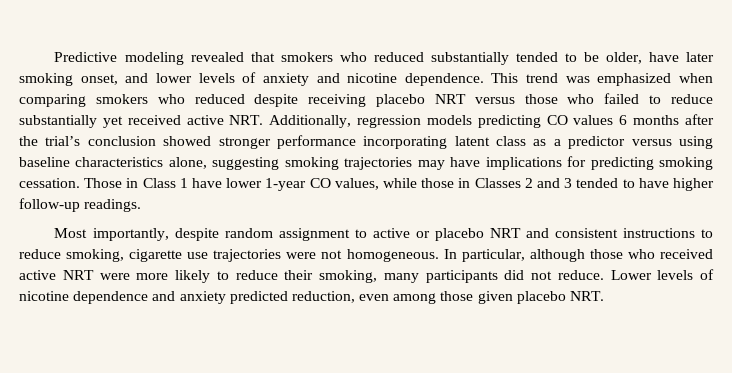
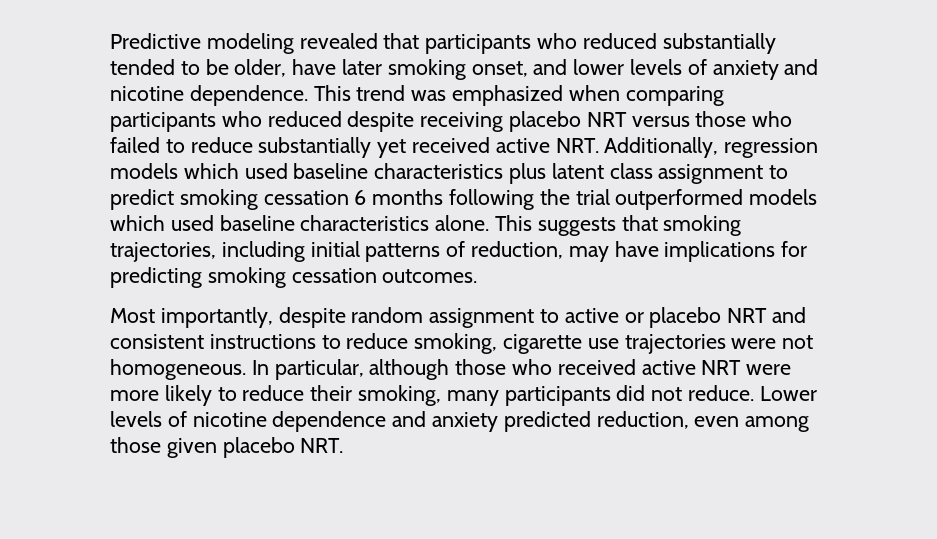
- Predictive modeling revealed that smokers who reduced substantially tended to be older, have later smoking onset, and lower levels of anxiety and nicotine dependence.
+ Predictive modeling revealed that participants who reduced substantially tended to be older, have later smoking onset, and lower levels of anxiety and nicotine dependence.
- This trend was emphasized when comparing smokers who reduced despite receiving placebo NRT versus those who failed to reduce substantially yet received active NRT. Additionally, regression models predicting CO values 6 months after the trial’s conclusion showed stronger performance incorporating latent class as a predictor versus using baseline characteristics alone, suggesting smoking trajectories may have implications for predicting smoking cessation. Those in Class 1 have lower 1-year CO values, while those in Classes 2 and 3 tended to have higher follow-up readings.
+ This trend was emphasized when comparing participants who reduced despite receiving placebo NRT versus those who failed to reduce substantially yet received active NRT. Additionally, regression models which used baseline characteristics plus latent class assignment to predict smoking cessation 6 months following the trial outperformed models which used baseline characteristics alone. This suggests that smoking trajectories, including initial patterns of reduction, may have implications for predicting smoking cessation outcomes.

